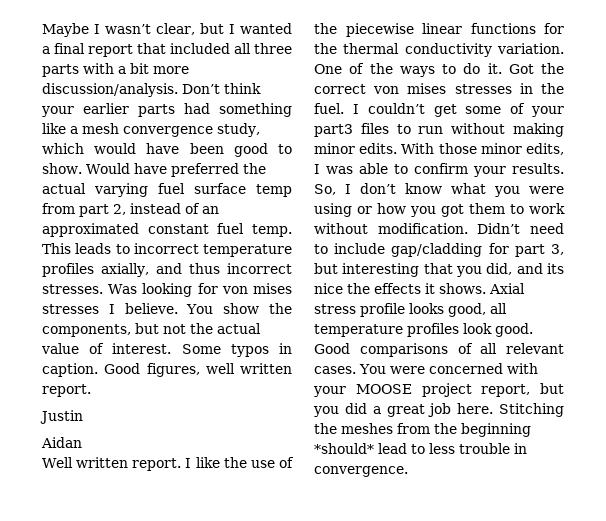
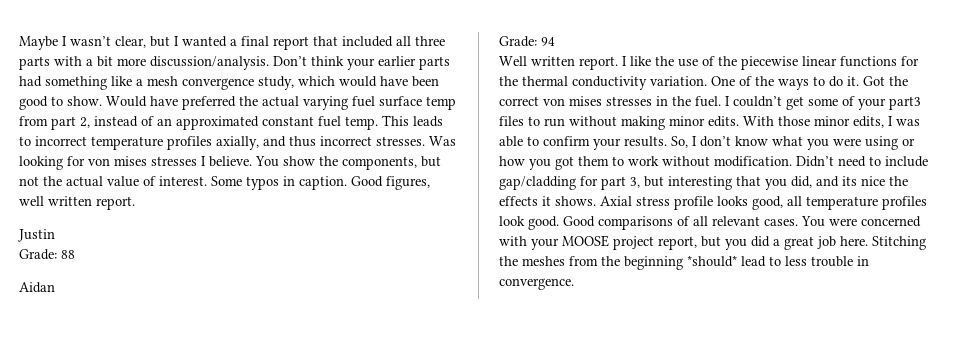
+ Grade: 88
+ Grade: 94

